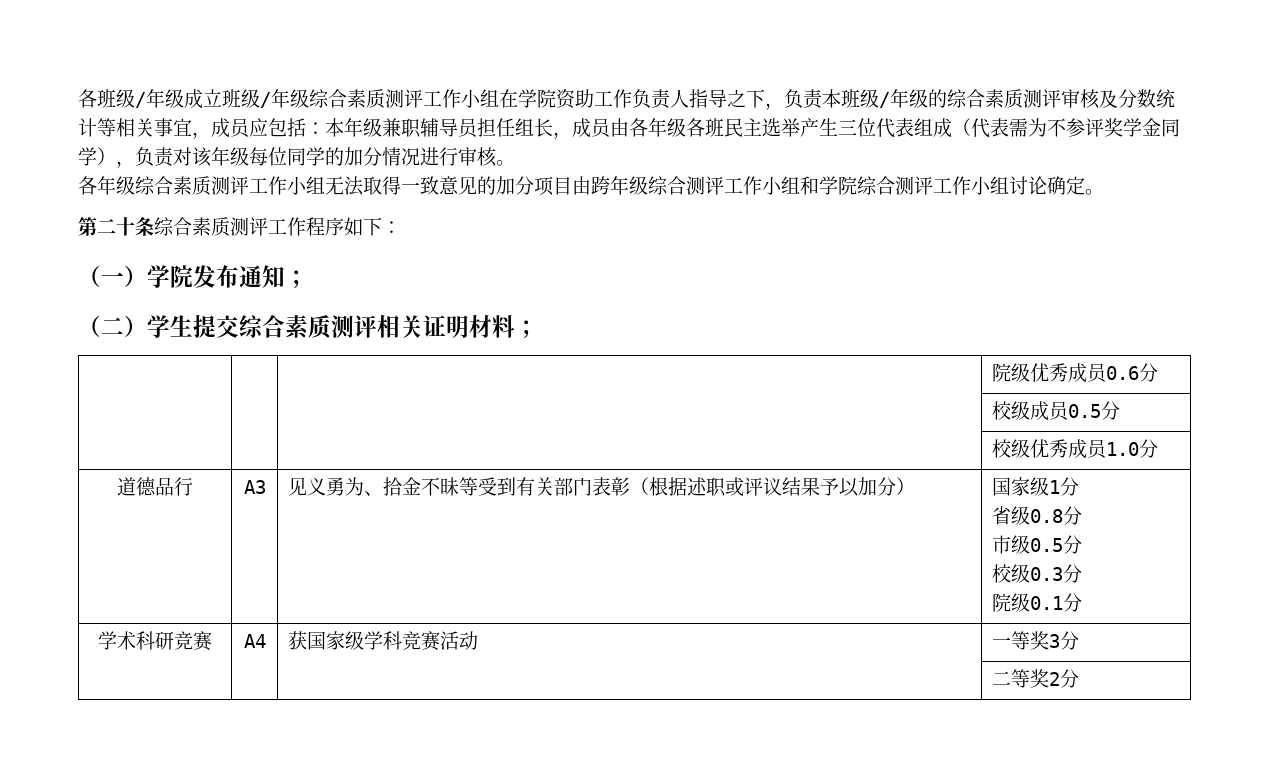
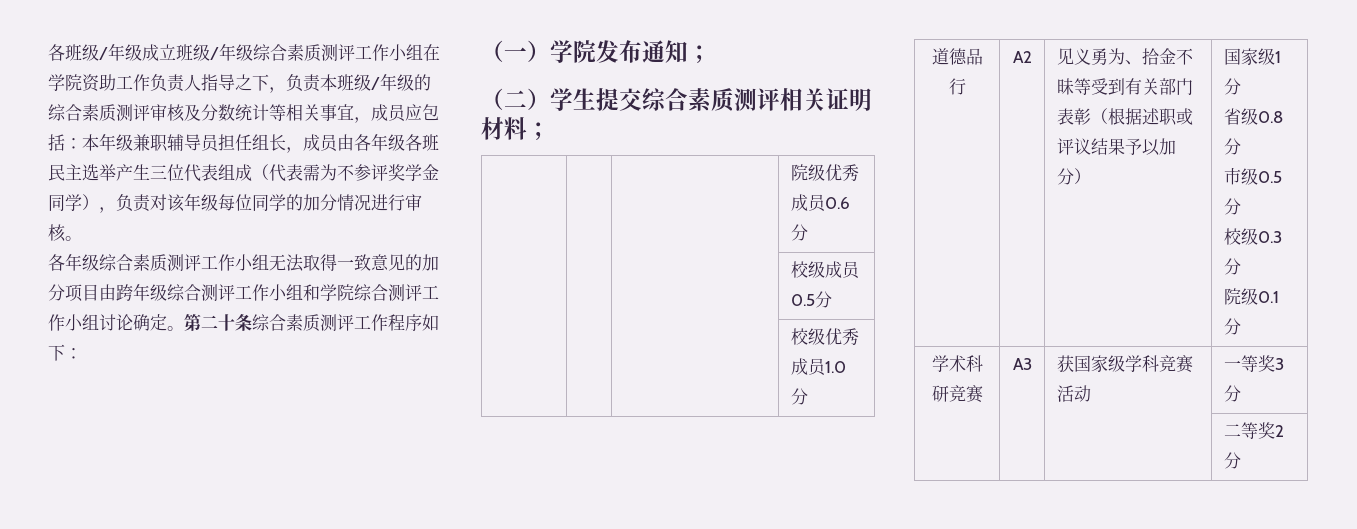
- 各年级综合素质测评工作小组无法取得一致意见的加分项目由跨年级综合测评工作小组和学院综合测评工作小组讨论确定。
- 第二十条综合素质测评工作程序如下：
+ 各年级综合素质测评工作小组无法取得一致意见的加分项目由跨年级综合测评工作小组和学院综合测评工作小组讨论确定。第二十条综合素质测评工作程序如下：
- 道德品行 | A3 | 见义勇为、拾金不昧等受到有关部门表彰（根据述职或评议结果予以加分） | 国家级1分
+ 道德品行 | A2 | 见义勇为、拾金不昧等受到有关部门表彰（根据述职或评议结果予以加分） | 国家级1分
- 学术科研竞赛 | A4 | 获国家级学科竞赛活动 | 一等奖3分
+ 学术科研竞赛 | A3 | 获国家级学科竞赛活动 | 一等奖3分

